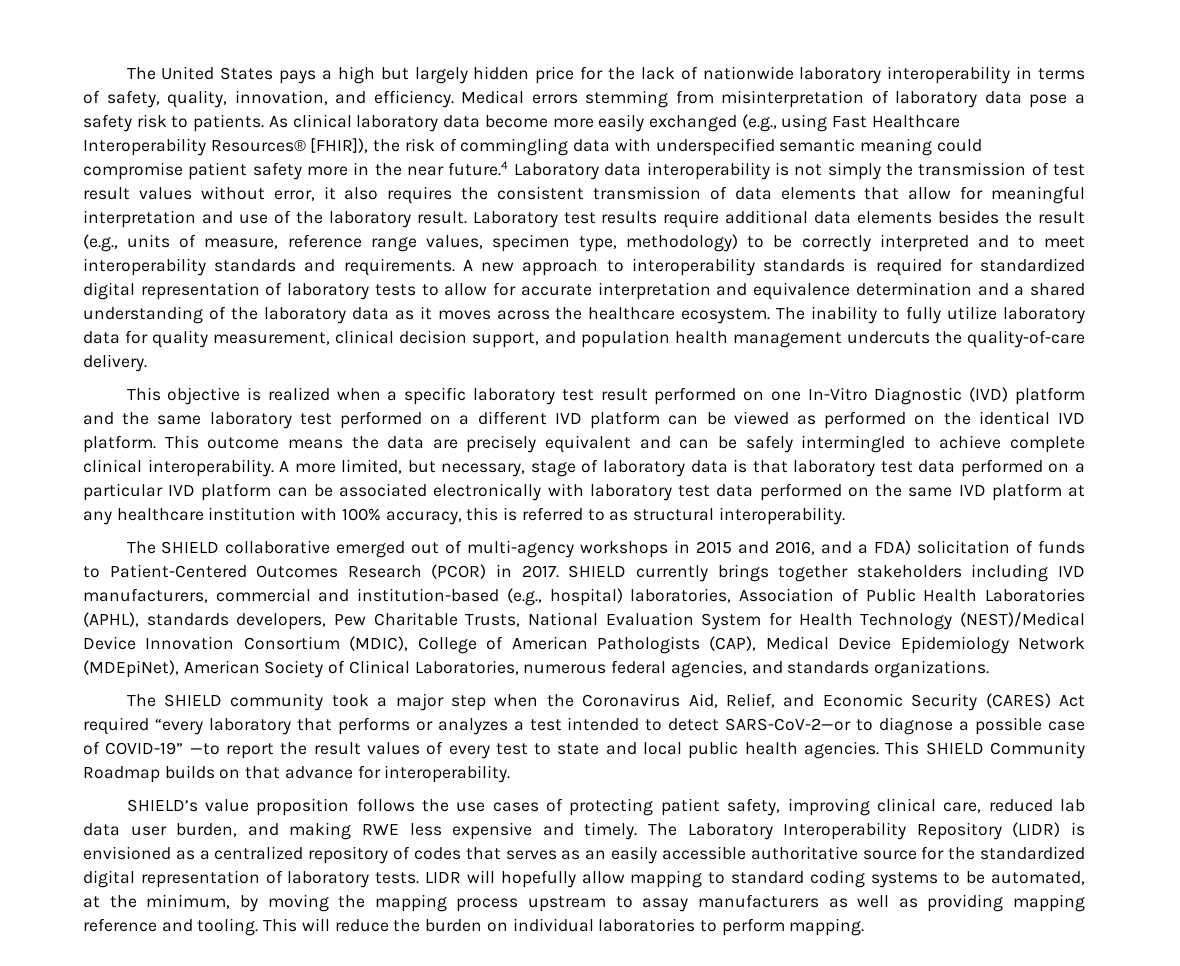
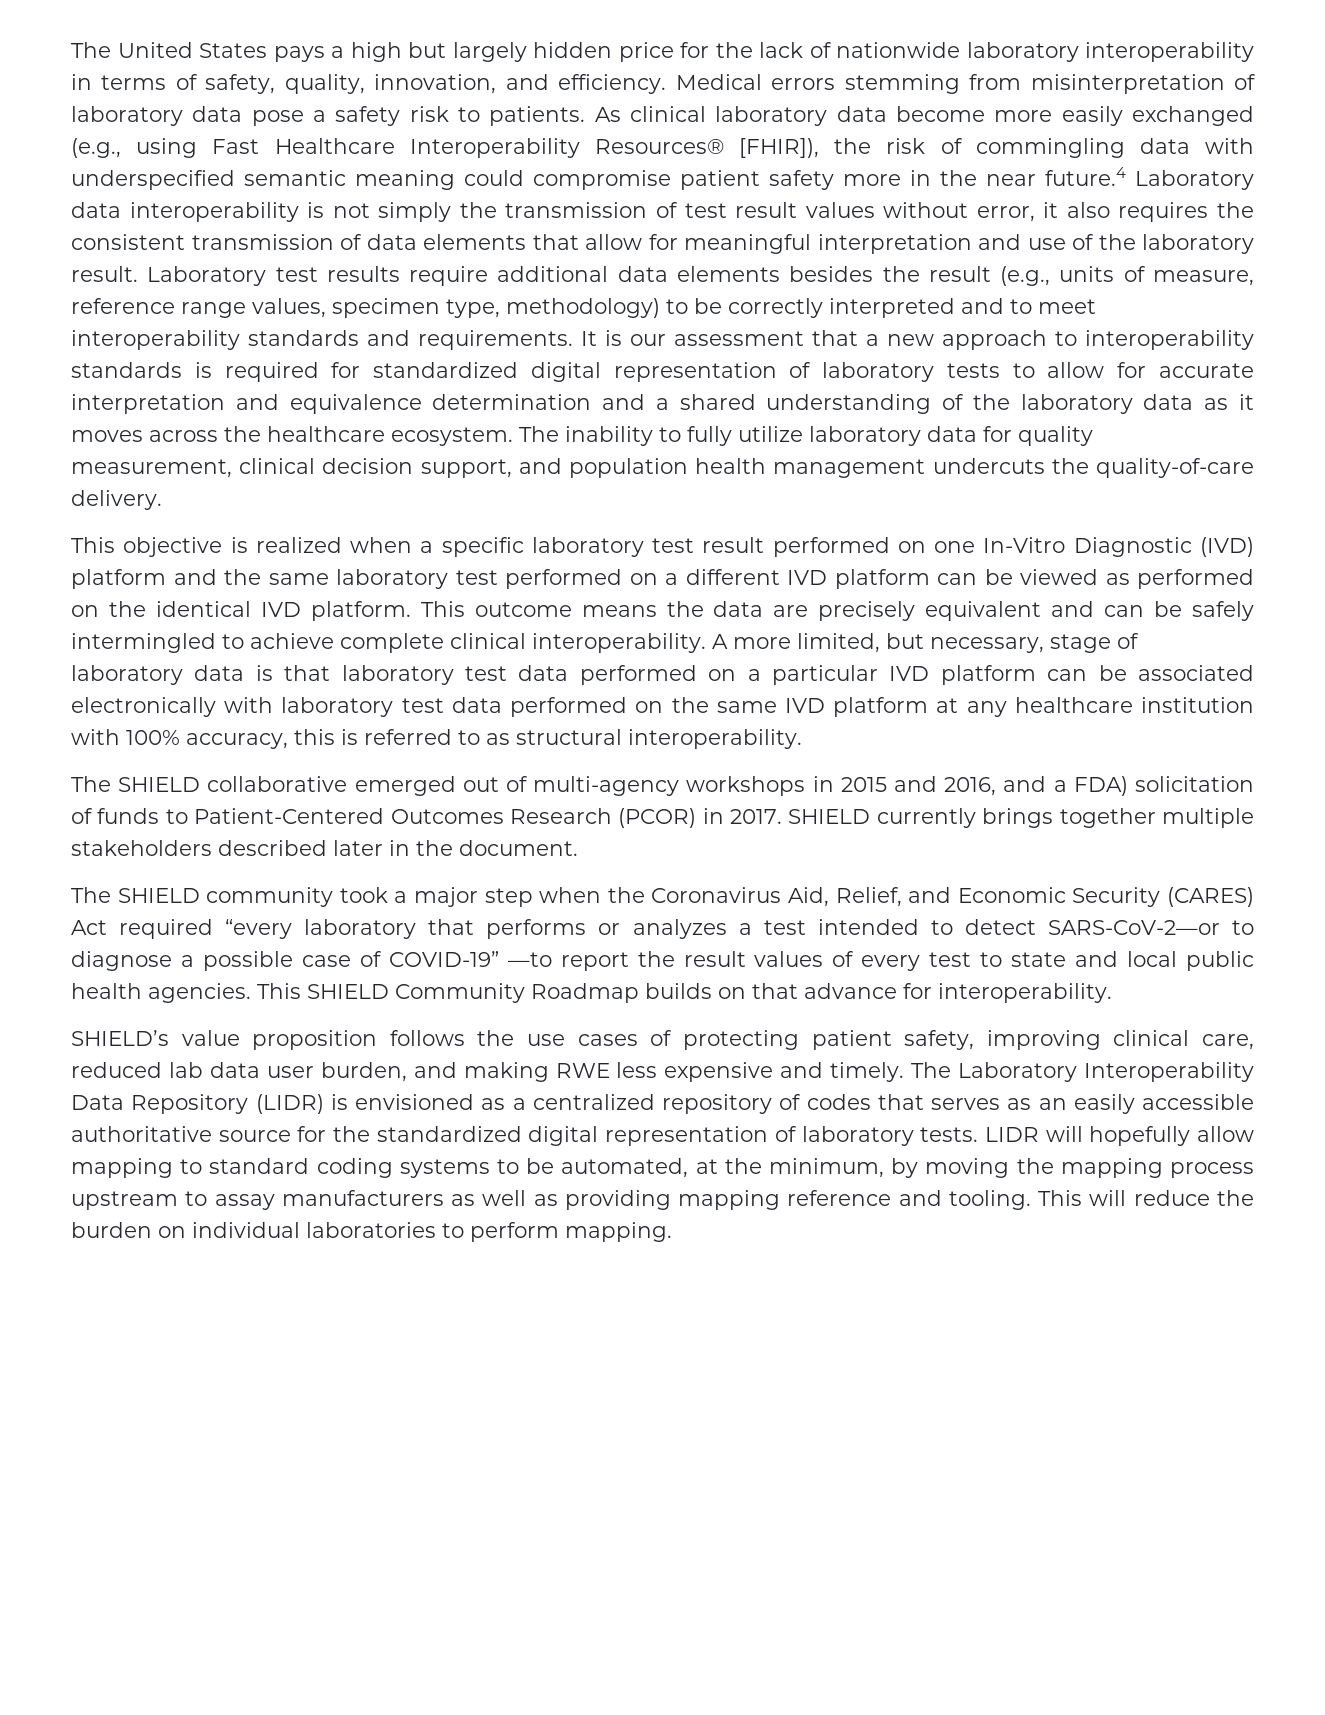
- A new approach to interoperability standards is required for standardized digital representation of laboratory tests to allow for accurate interpretation and equivalence determination and a shared understanding of the laboratory data as it moves across the healthcare ecosystem.
+ It is our assessment that a new approach to interoperability standards is required for standardized digital representation of laboratory tests to allow for accurate interpretation and equivalence determination and a shared understanding of the laboratory data as it moves across the healthcare ecosystem.
- SHIELD currently brings together stakeholders including IVD manufacturers, commercial and institution-based (e.g., hospital) laboratories, Association of Public Health Laboratories (APHL), standards developers, Pew Charitable Trusts, National Evaluation System for Health Technology (NEST)/Medical Device Innovation Consortium (MDIC), College of American Pathologists (CAP), Medical Device Epidemiology Network (MDEpiNet), American Society of Clinical Laboratories, numerous federal agencies, and standards organizations.
+ SHIELD currently brings together multiple stakeholders described later in the document.
- The Laboratory Interoperability Repository (LIDR) is envisioned as a centralized repository of codes that serves as an easily accessible authoritative source for the standardized digital representation of laboratory tests.
+ The Laboratory Interoperability Data Repository (LIDR) is envisioned as a centralized repository of codes that serves as an easily accessible authoritative source for the standardized digital representation of laboratory tests.

